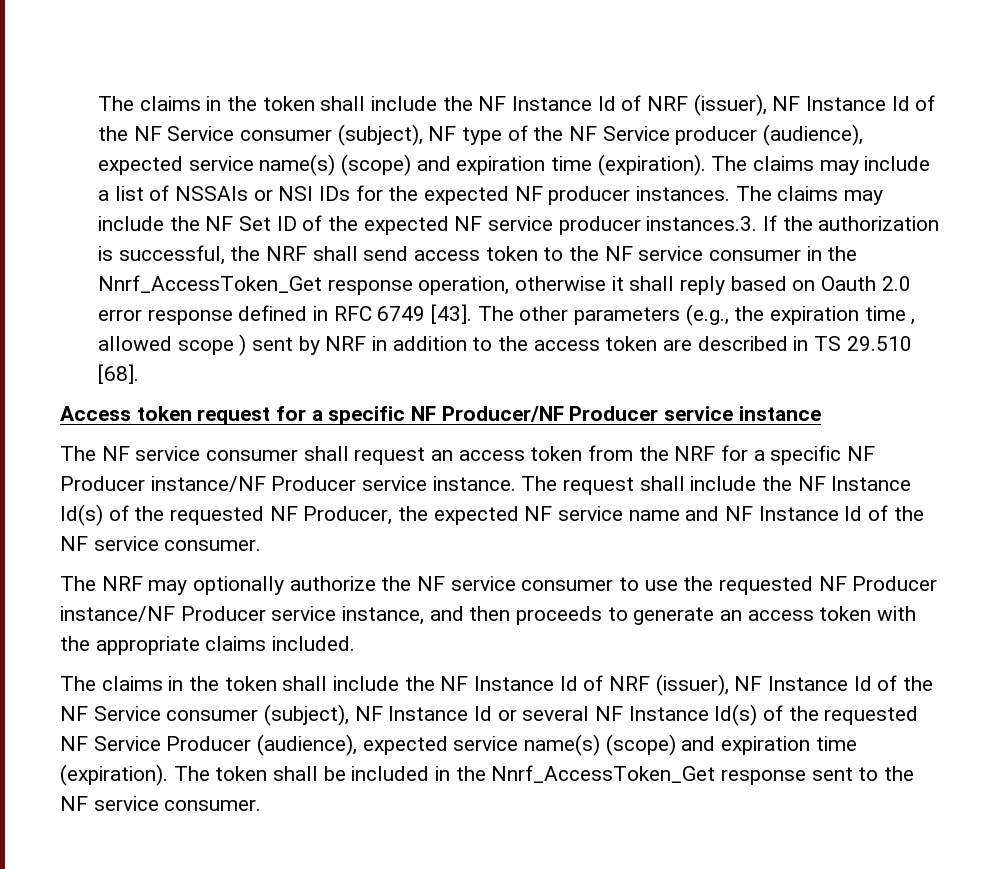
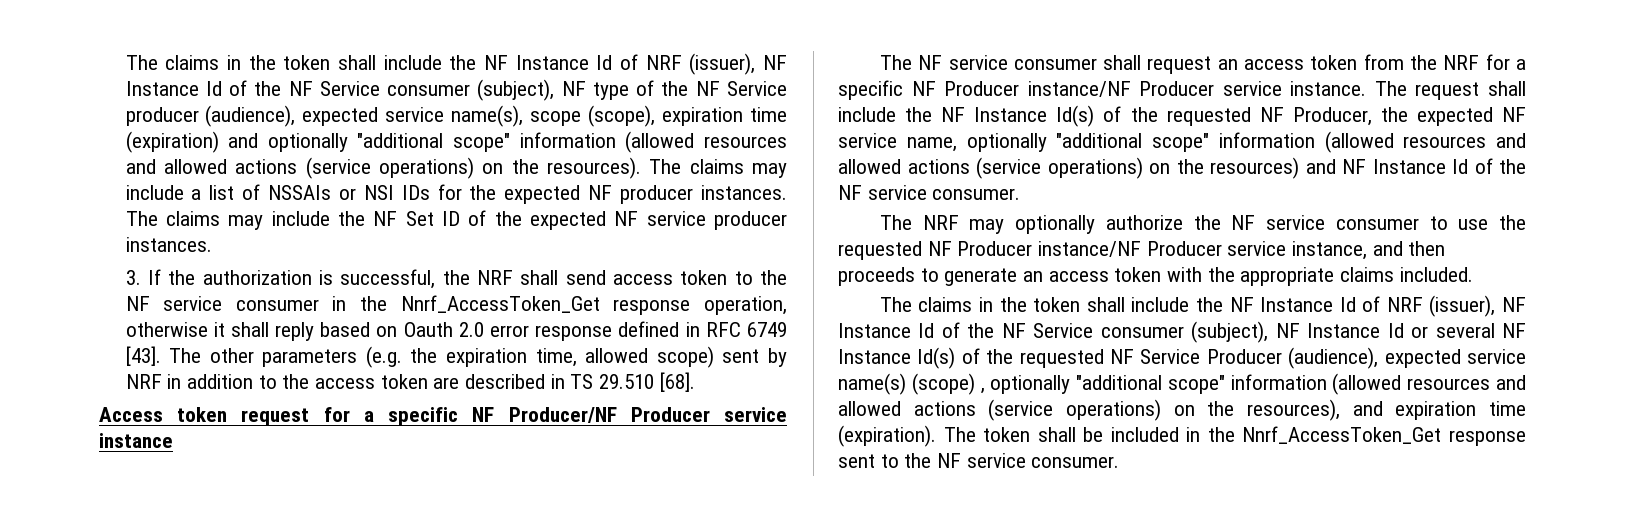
- The claims in the token shall include the NF Instance Id of NRF (issuer), NF Instance Id of the NF Service consumer (subject), NF type of the NF Service producer (audience), expected service name(s) (scope) and expiration time (expiration).
+ The claims in the token shall include the NF Instance Id of NRF (issuer), NF Instance Id of the NF Service consumer (subject), NF type of the NF Service producer (audience), expected service name(s), scope (scope), expiration time (expiration) and optionally "additional scope" information (allowed resources and allowed actions (service operations) on the resources).
- The claims may include the NF Set ID of the expected NF service producer instances.3. If the authorization is successful, the NRF shall send access token to the NF service consumer in the Nnrf_AccessToken_Get response operation, otherwise it shall reply based on Oauth 2.0 error response defined in RFC 6749 [43].
+ The claims may include the NF Set ID of the expected NF service producer instances.
+ 3. If the authorization is successful, the NRF shall send access token to the NF service consumer in the Nnrf_AccessToken_Get response operation, otherwise it shall reply based on Oauth 2.0 error response defined in RFC 6749 [43].
- The other parameters (e.g., the expiration time , allowed scope ) sent by NRF in addition to the access token are described in TS 29.510 [68].
+ The other parameters (e.g. the expiration time, allowed scope) sent by NRF in addition to the access token are described in TS 29.510 [68].
- The request shall include the NF Instance Id(s) of the requested NF Producer, the expected NF service name and NF Instance Id of the NF service consumer.
+ The request shall include the NF Instance Id(s) of the requested NF Producer, the expected NF service name, optionally "additional scope" information (allowed resources and allowed actions (service operations) on the resources) and NF Instance Id of the NF service consumer.
- The claims in the token shall include the NF Instance Id of NRF (issuer), NF Instance Id of the NF Service consumer (subject), NF Instance Id or several NF Instance Id(s) of the requested NF Service Producer (audience), expected service name(s) (scope) and expiration time (expiration).
+ The claims in the token shall include the NF Instance Id of NRF (issuer), NF Instance Id of the NF Service consumer (subject), NF Instance Id or several NF Instance Id(s) of the requested NF Service Producer (audience), expected service name(s) (scope) , optionally "additional scope" information (allowed resources and allowed actions (service operations) on the resources), and expiration time (expiration).

